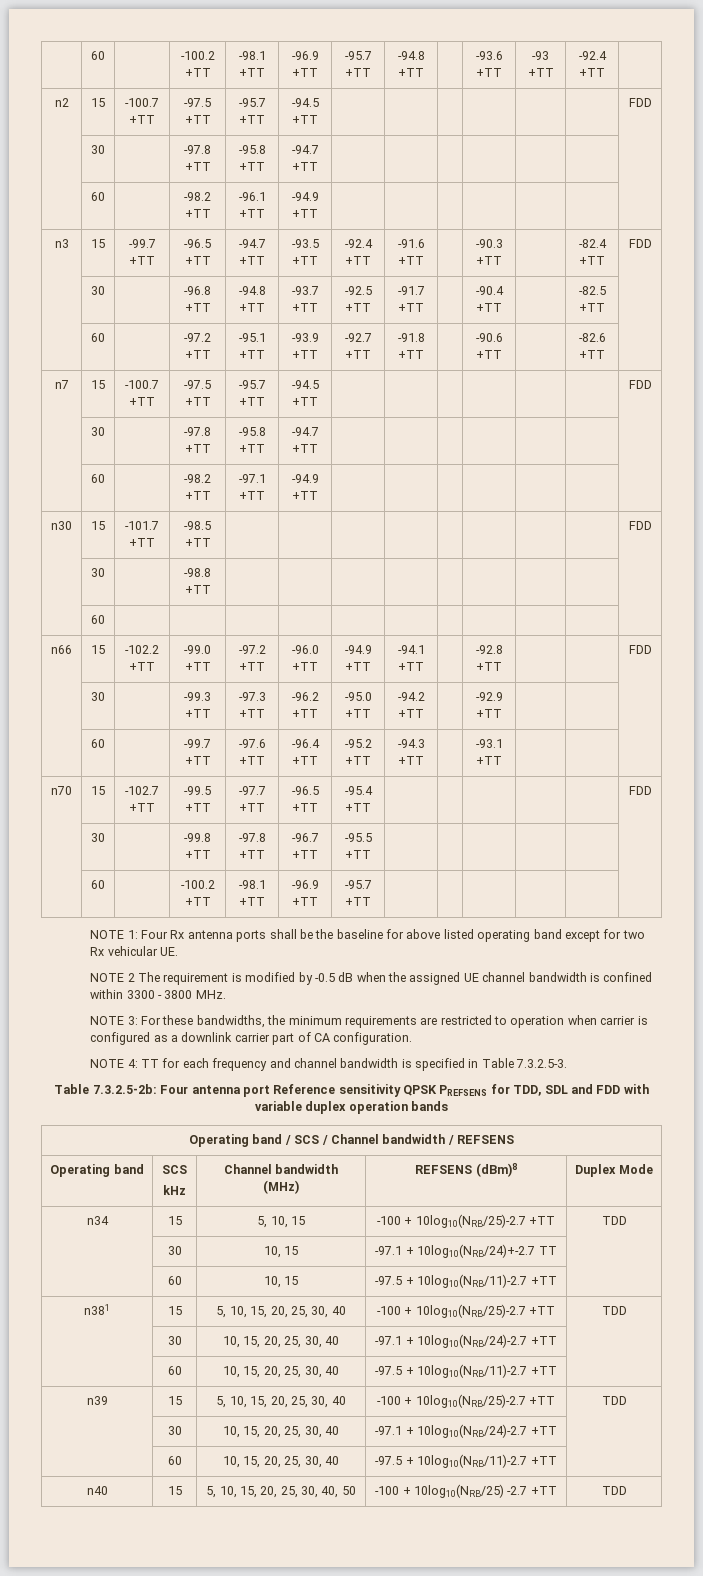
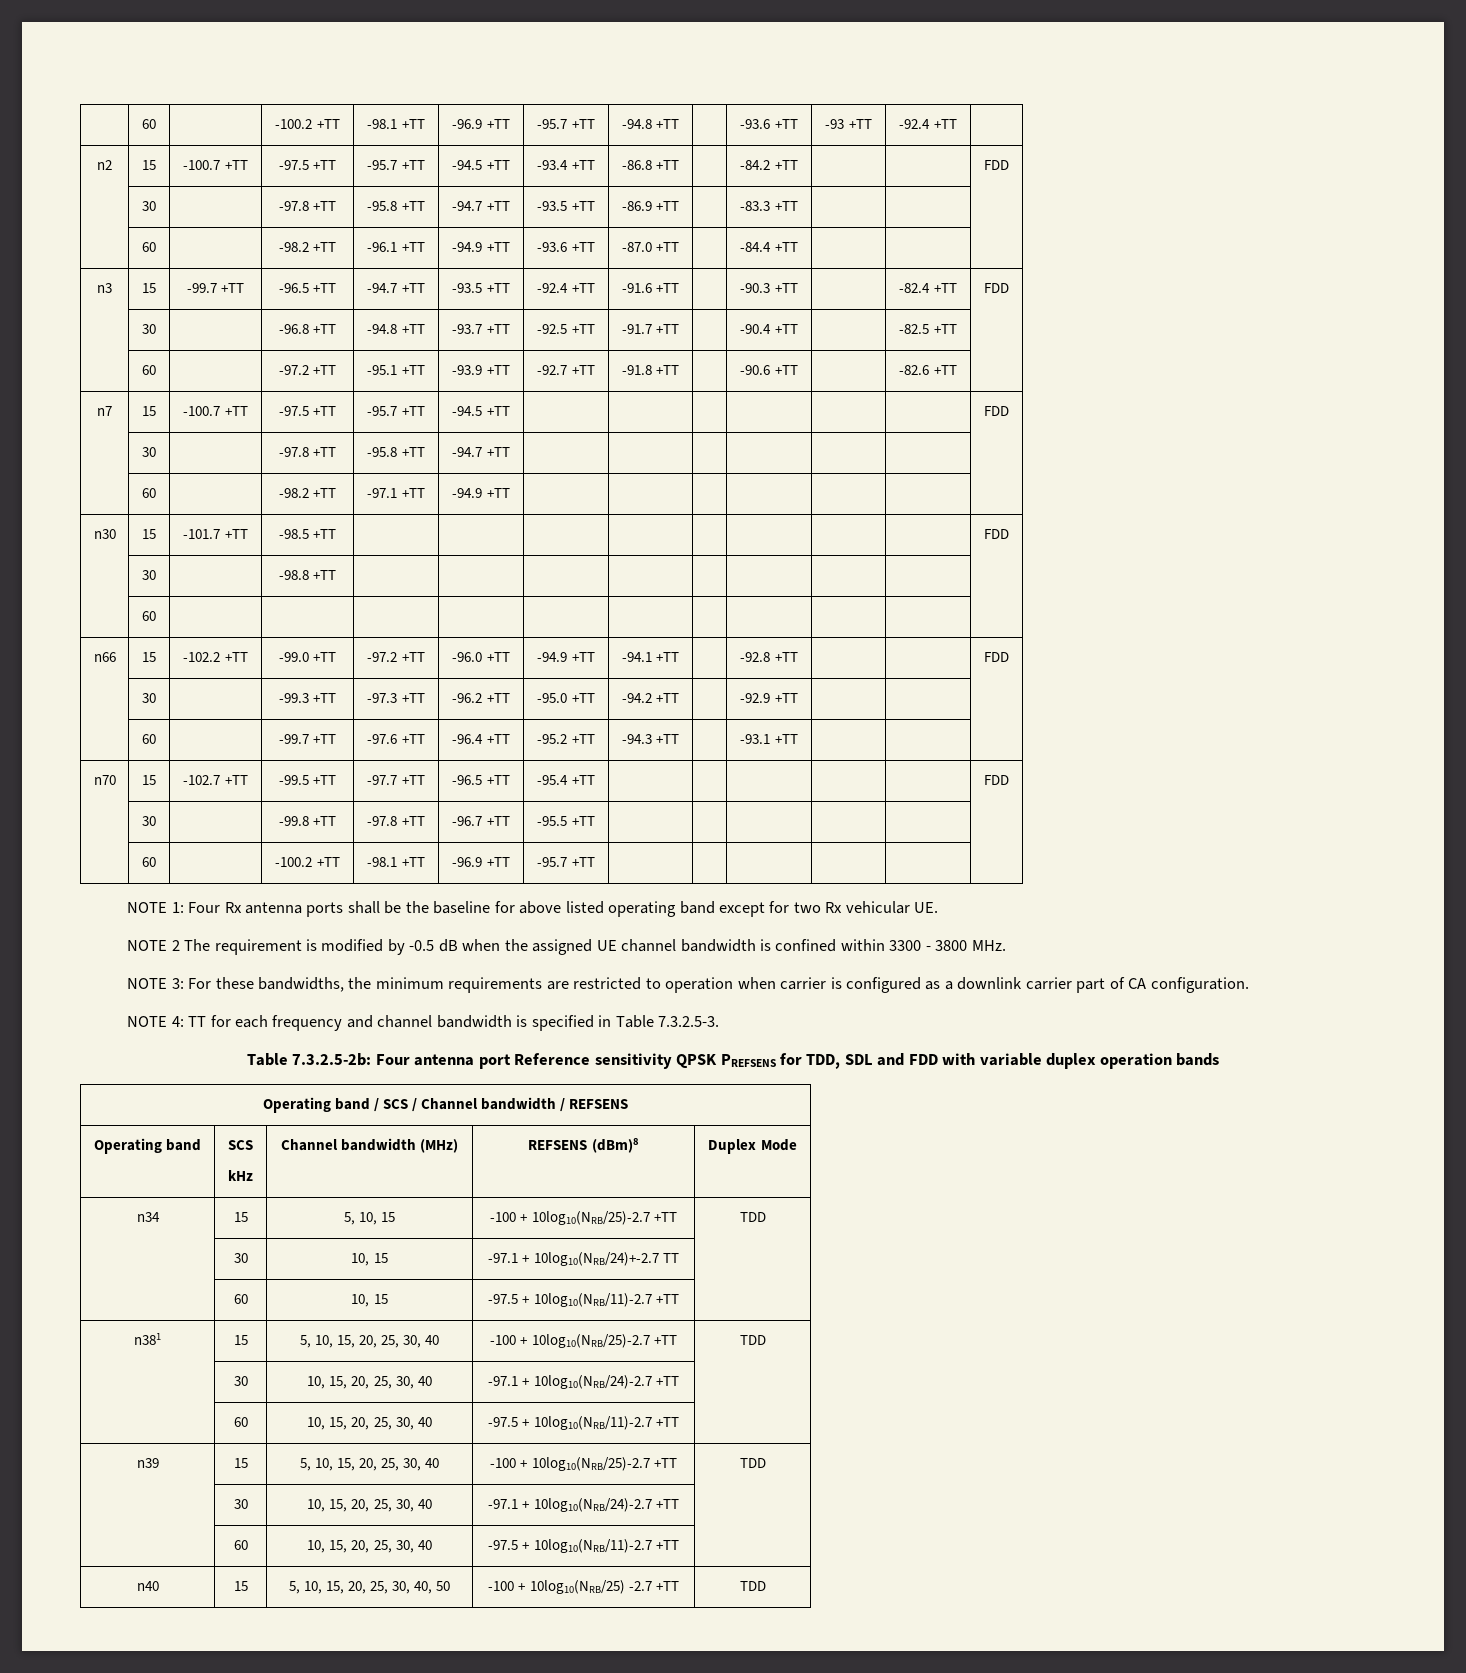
- n2 | 15 | -100.7 +TT | -97.5 +TT | -95.7 +TT | -94.5 +TT | | | | | | | FDD
- | 30 | | -97.8 +TT | -95.8 +TT | -94.7 +TT | | | | | | |
+ n2 | 15 | -100.7 +TT | -97.5 +TT | -95.7 +TT | -94.5 +TT | -93.4 +TT | -86.8 +TT | | -84.2 +TT | | | FDD
+ | 30 | | -97.8 +TT | -95.8 +TT | -94.7 +TT | -93.5 +TT | -86.9 +TT | | -83.3 +TT | | |
- | 60 | | -98.2 +TT | -96.1 +TT | -94.9 +TT | | | | | | |
+ | 60 | | -98.2 +TT | -96.1 +TT | -94.9 +TT | -93.6 +TT | -87.0 +TT | | -84.4 +TT | | |

